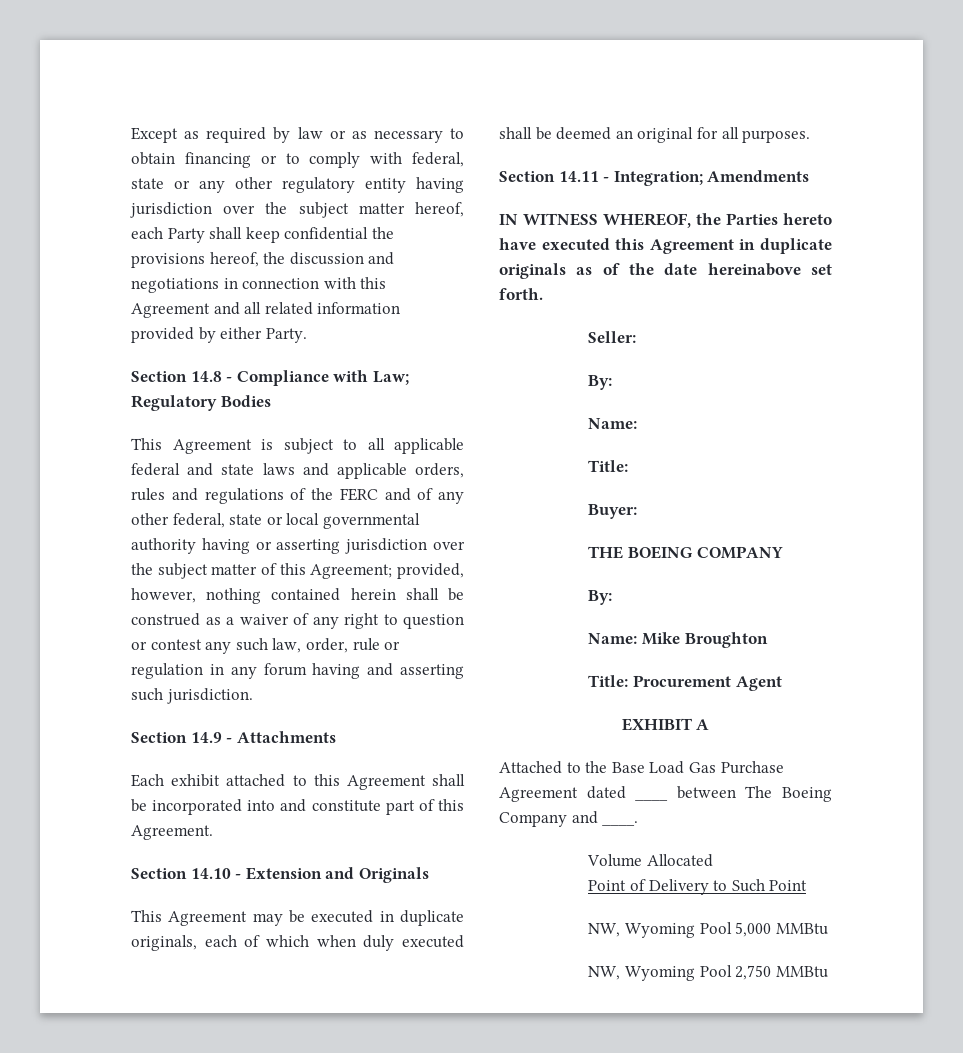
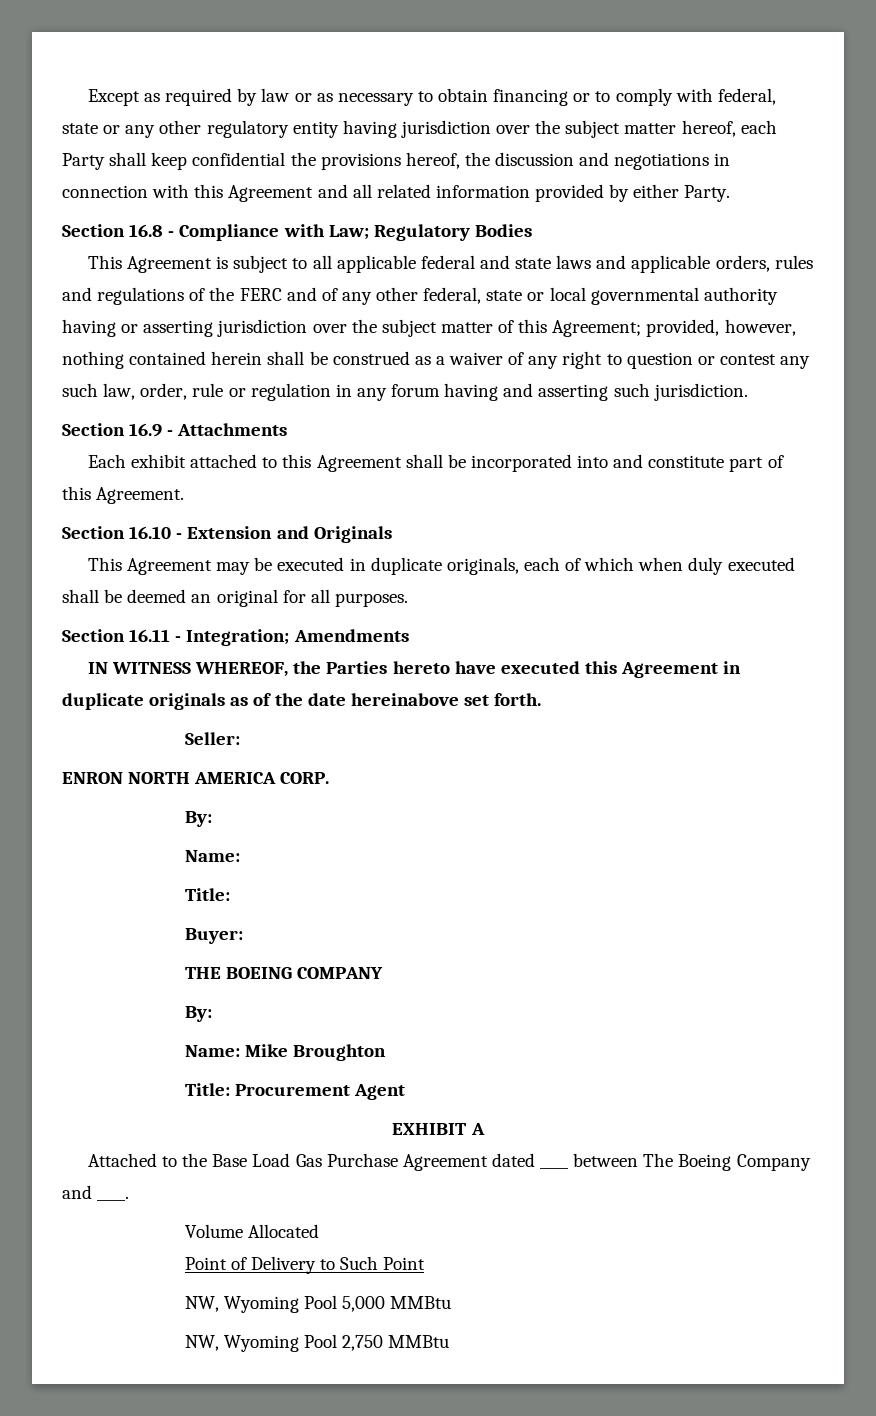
- Section 14.8 - Compliance with Law; Regulatory Bodies
+ Section 16.8 - Compliance with Law; Regulatory Bodies
- Section 14.9 - Attachments
+ Section 16.9 - Attachments
- Section 14.10 - Extension and Originals
+ Section 16.10 - Extension and Originals
- Section 14.11 - Integration; Amendments
+ Section 16.11 - Integration; Amendments
+ ENRON NORTH AMERICA CORP.

